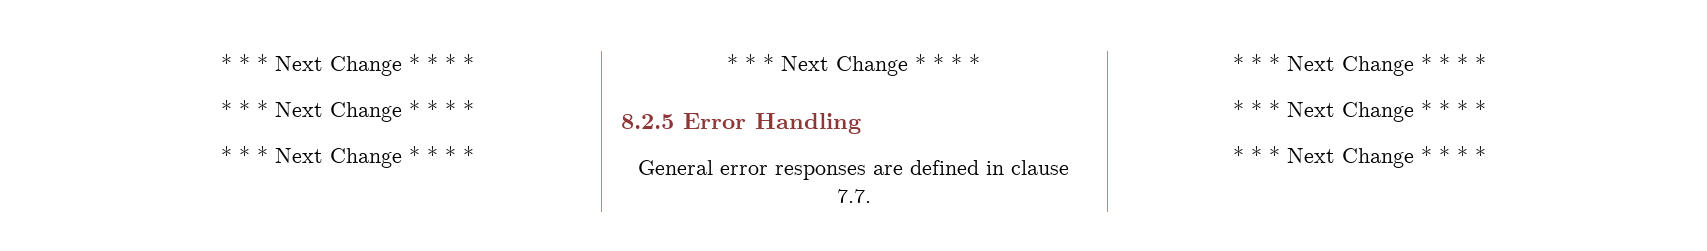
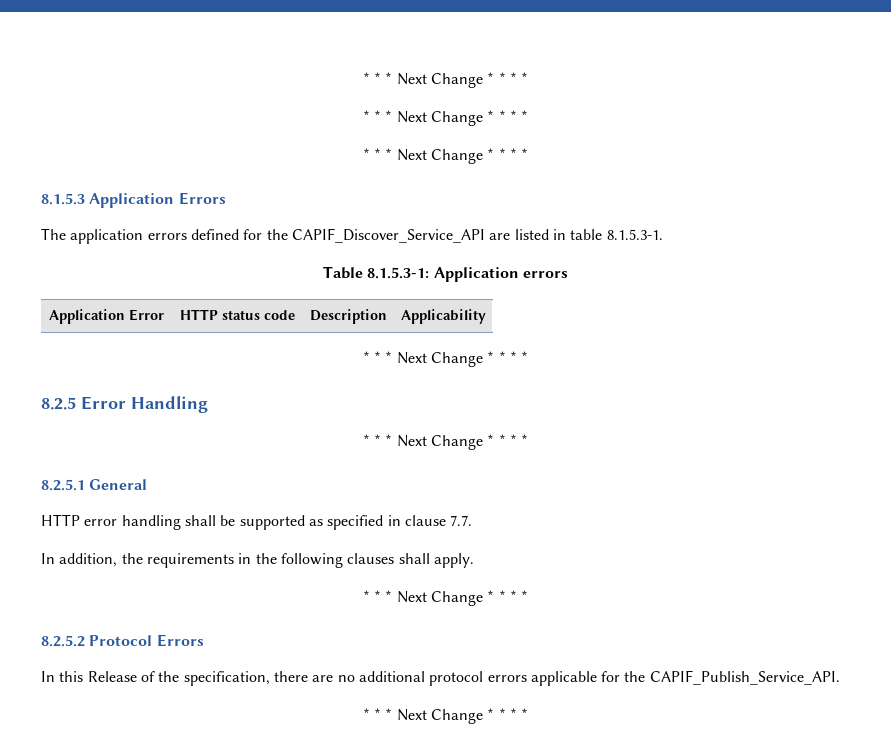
+ 8.1.5.3 Application Errors
+ The application errors defined for the CAPIF_Discover_Service_API are listed in table 8.1.5.3-1.
+ Table 8.1.5.3-1: Application errors
+ Application Error | HTTP status code | Description | Applicability
  8.2.5 Error Handling
- General error responses are defined in clause 7.7.
  * * * Next Change * * * *
+ 8.2.5.1 General
+ HTTP error handling shall be supported as specified in clause 7.7.
+ In addition, the requirements in the following clauses shall apply.
  * * * Next Change * * * *
+ 8.2.5.2 Protocol Errors
+ In this Release of the specification, there are no additional protocol errors applicable for the CAPIF_Publish_Service_API.

